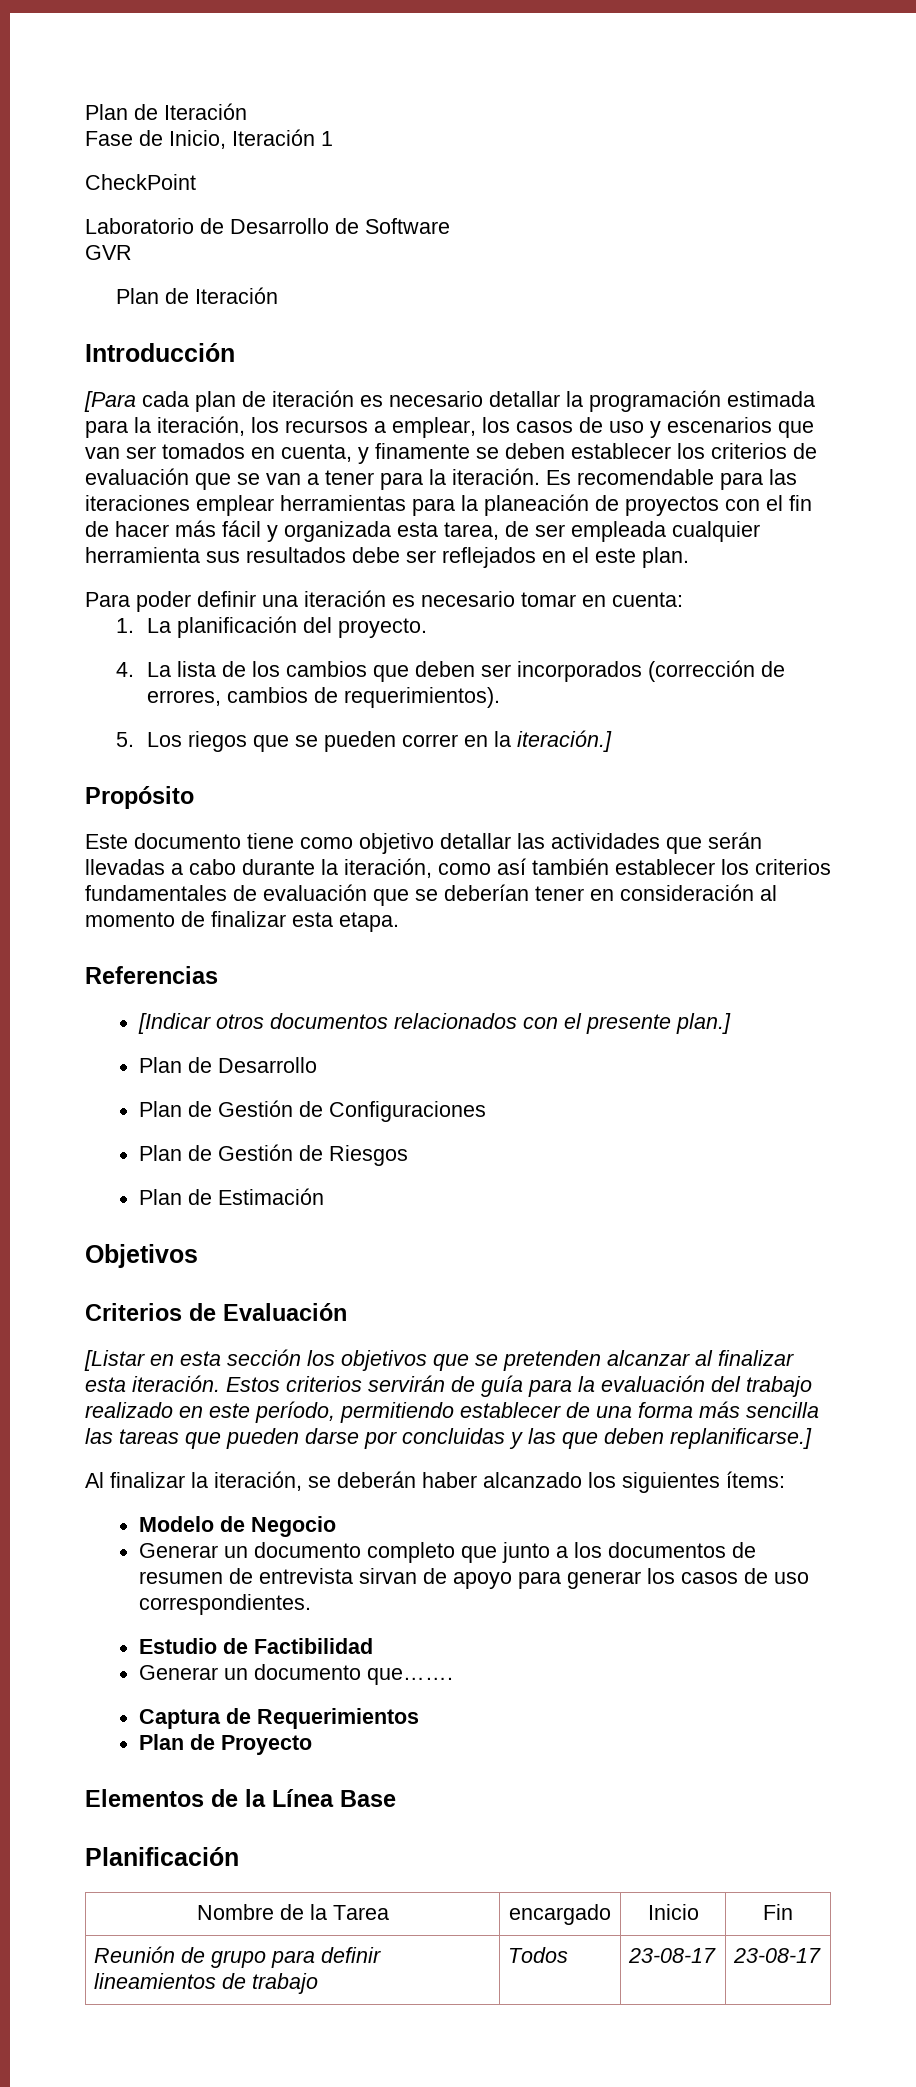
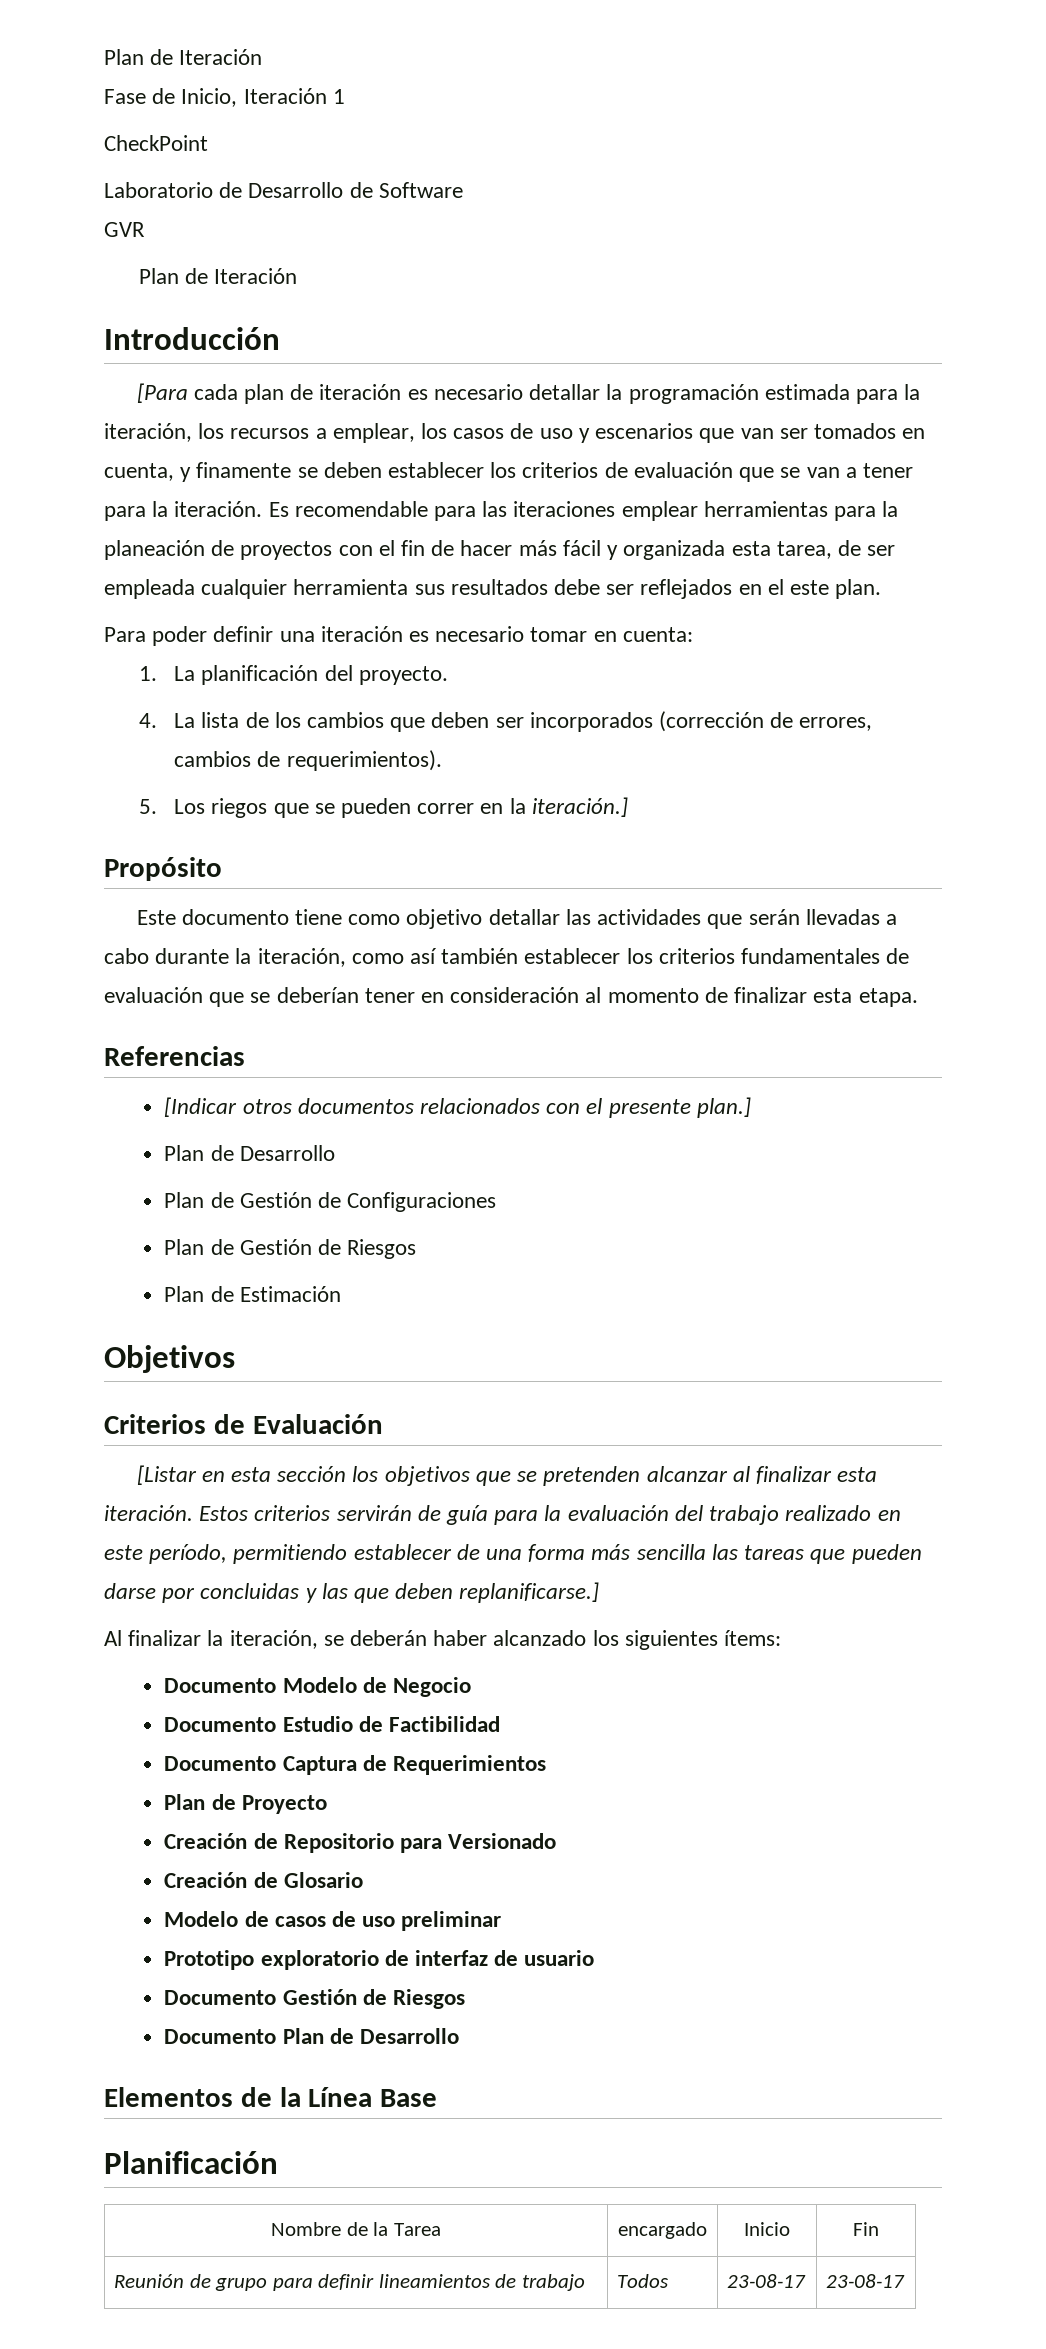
- Modelo de Negocio
+ Documento Modelo de Negocio
- Generar un documento completo que junto a los documentos de resumen de entrevista sirvan de apoyo para generar los casos de uso correspondientes.
- Estudio de Factibilidad
+ Documento Estudio de Factibilidad
- Generar un documento que…….
- Captura de Requerimientos
+ Documento Captura de Requerimientos
+ Creación de Repositorio para Versionado
+ Creación de Glosario
+ Modelo de casos de uso preliminar
+ Prototipo exploratorio de interfaz de usuario
+ Documento Gestión de Riesgos
+ Documento Plan de Desarrollo

